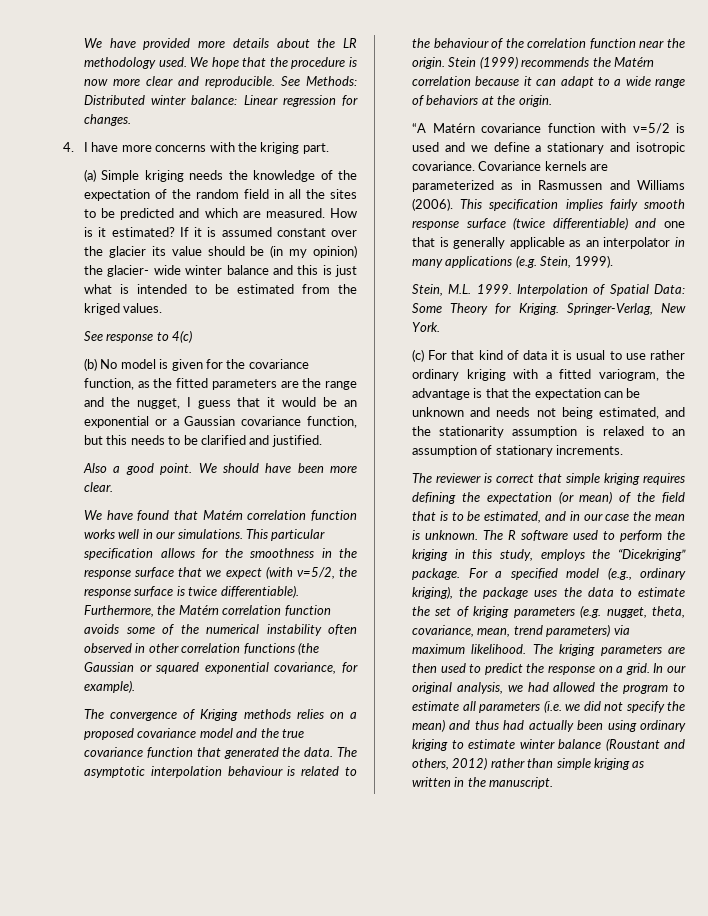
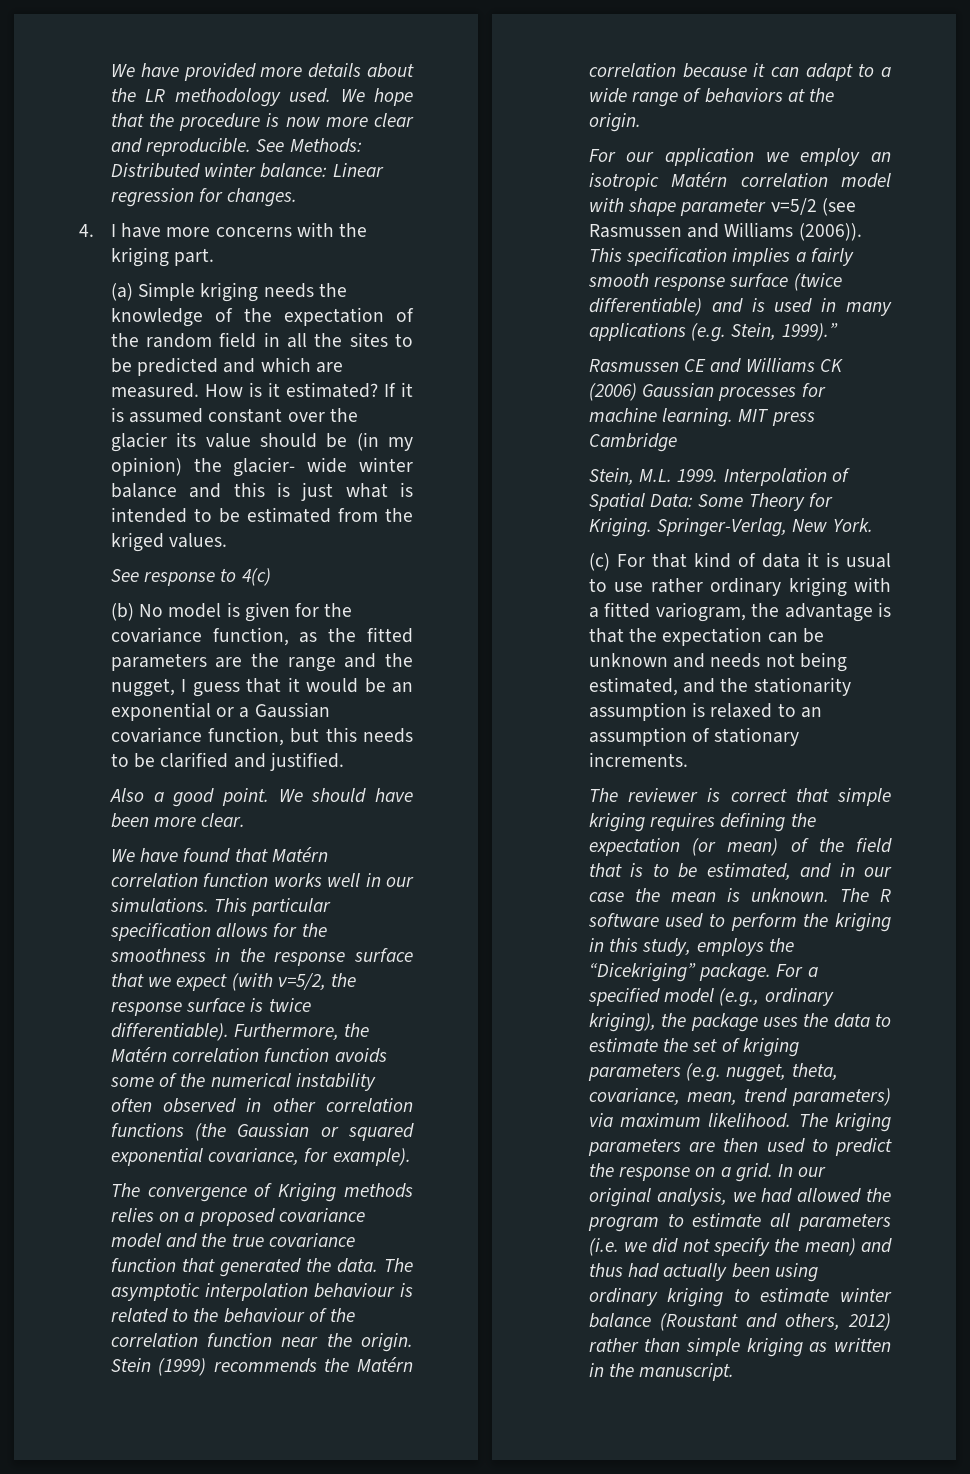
- “A Matérn covariance function with ν=5/2 is used and we define a stationary and isotropic covariance. Covariance kernels are parameterized as in Rasmussen and Williams (2006).
+ For our application we employ an isotropic Matérn correlation model with shape parameter ν=5/2 (see Rasmussen and Williams (2006)).
- This specification implies fairly smooth response surface (twice differentiable) and one that is generally applicable as an interpolator in many applications (e.g. Stein, 1999).
+ This specification implies a fairly smooth response surface (twice differentiable) and is used in many applications (e.g. Stein, 1999).”
+ Rasmussen CE and Williams CK (2006) Gaussian processes for machine learning. MIT press Cambridge

